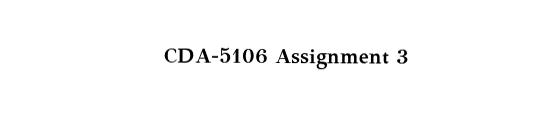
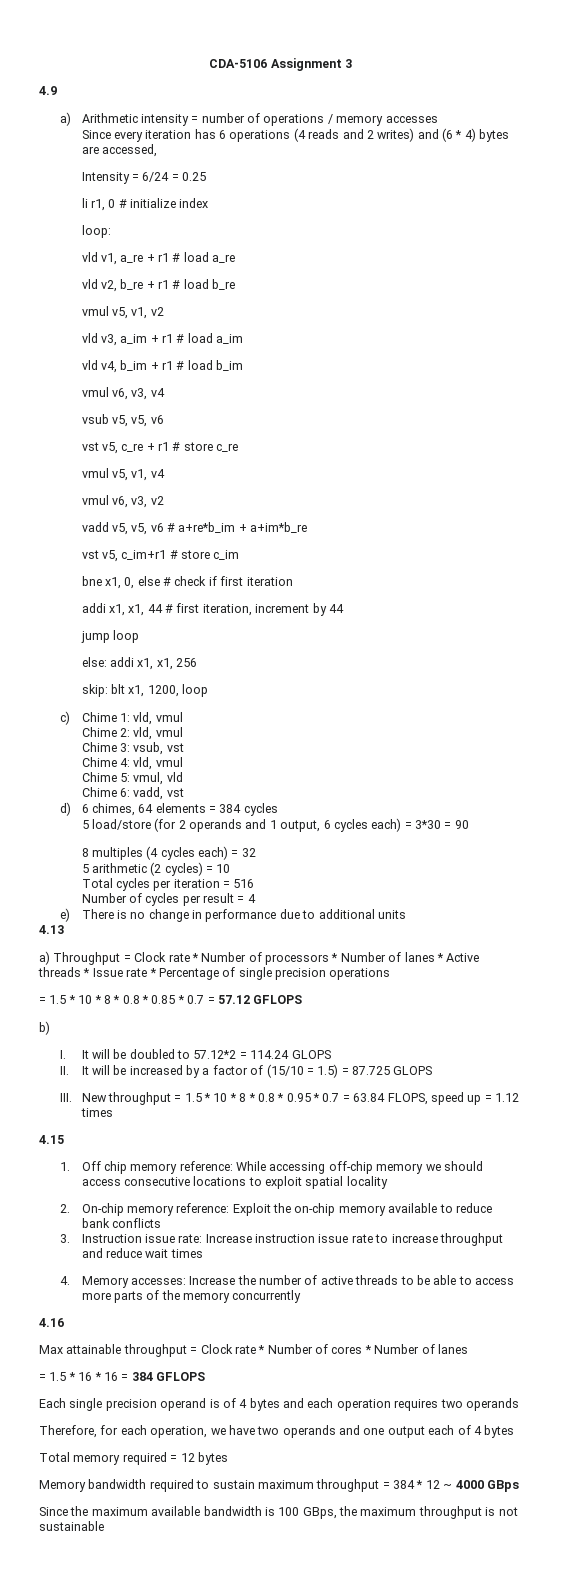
+ 4.9
+ a) Arithmetic intensity = number of operations / memory accesses
+ Since every iteration has 6 operations (4 reads and 2 writes) and (6 * 4) bytes are accessed,
+ Intensity = 6/24 = 0.25
+ li r1, 0 # initialize index
+ loop:
+ vld v1, a_re + r1 # load a_re
+ vld v2, b_re + r1 # load b_re
+ vmul v5, v1, v2
+ vld v3, a_im + r1 # load a_im
+ vld v4, b_im + r1 # load b_im
+ vmul v6, v3, v4
+ vsub v5, v5, v6
+ vst v5, c_re + r1 # store c_re
+ vmul v5, v1, v4
+ vmul v6, v3, v2
+ vadd v5, v5, v6 # a+re*b_im + a+im*b_re
+ vst v5, c_im+r1 # store c_im
+ bne x1, 0, else # check if first iteration
+ addi x1, x1, 44 # first iteration, increment by 44
+ jump loop
+ else: addi x1, x1, 256
+ skip: blt x1, 1200, loop
+ c) Chime 1: vld, vmul
+ Chime 2: vld, vmul
+ Chime 3: vsub, vst
+ Chime 4: vld, vmul
+ Chime 5: vmul, vld
+ Chime 6: vadd, vst
+ d) 6 chimes, 64 elements = 384 cycles
+ 5 load/store (for 2 operands and 1 output, 6 cycles each) = 3*30 = 90
+ 8 multiples (4 cycles each) = 32
+ 5 arithmetic (2 cycles) = 10
+ Total cycles per iteration = 516
+ Number of cycles per result = 4
+ e) There is no change in performance due to additional units
+ 4.13
+ a) Throughput = Clock rate * Number of processors * Number of lanes * Active threads * Issue rate * Percentage of single precision operations
+ = 1.5 * 10 * 8 * 0.8 * 0.85 * 0.7 = 57.12 GFLOPS
+ b)
+ I. It will be doubled to 57.12*2 = 114.24 GLOPS
+ II. It will be increased by a factor of (15/10 = 1.5) = 87.725 GLOPS
+ III. New throughput = 1.5 * 10 * 8 * 0.8 * 0.95 * 0.7 = 63.84 FLOPS, speed up = 1.12 times
+ 4.15
+ 1. Off chip memory reference: While accessing off-chip memory we should access consecutive locations to exploit spatial locality
+ 2. On-chip memory reference: Exploit the on-chip memory available to reduce bank conflicts
+ 3. Instruction issue rate: Increase instruction issue rate to increase throughput and reduce wait times
+ 4. Memory accesses: Increase the number of active threads to be able to access more parts of the memory concurrently
+ 4.16
+ Max attainable throughput = Clock rate * Number of cores * Number of lanes
+ = 1.5 * 16 * 16 = 384 GFLOPS
+ Each single precision operand is of 4 bytes and each operation requires two operands
+ Therefore, for each operation, we have two operands and one output each of 4 bytes
+ Total memory required = 12 bytes
+ Memory bandwidth required to sustain maximum throughput = 384 * 12 ~ 4000 GBps
+ Since the maximum available bandwidth is 100 GBps, the maximum throughput is not sustainable

